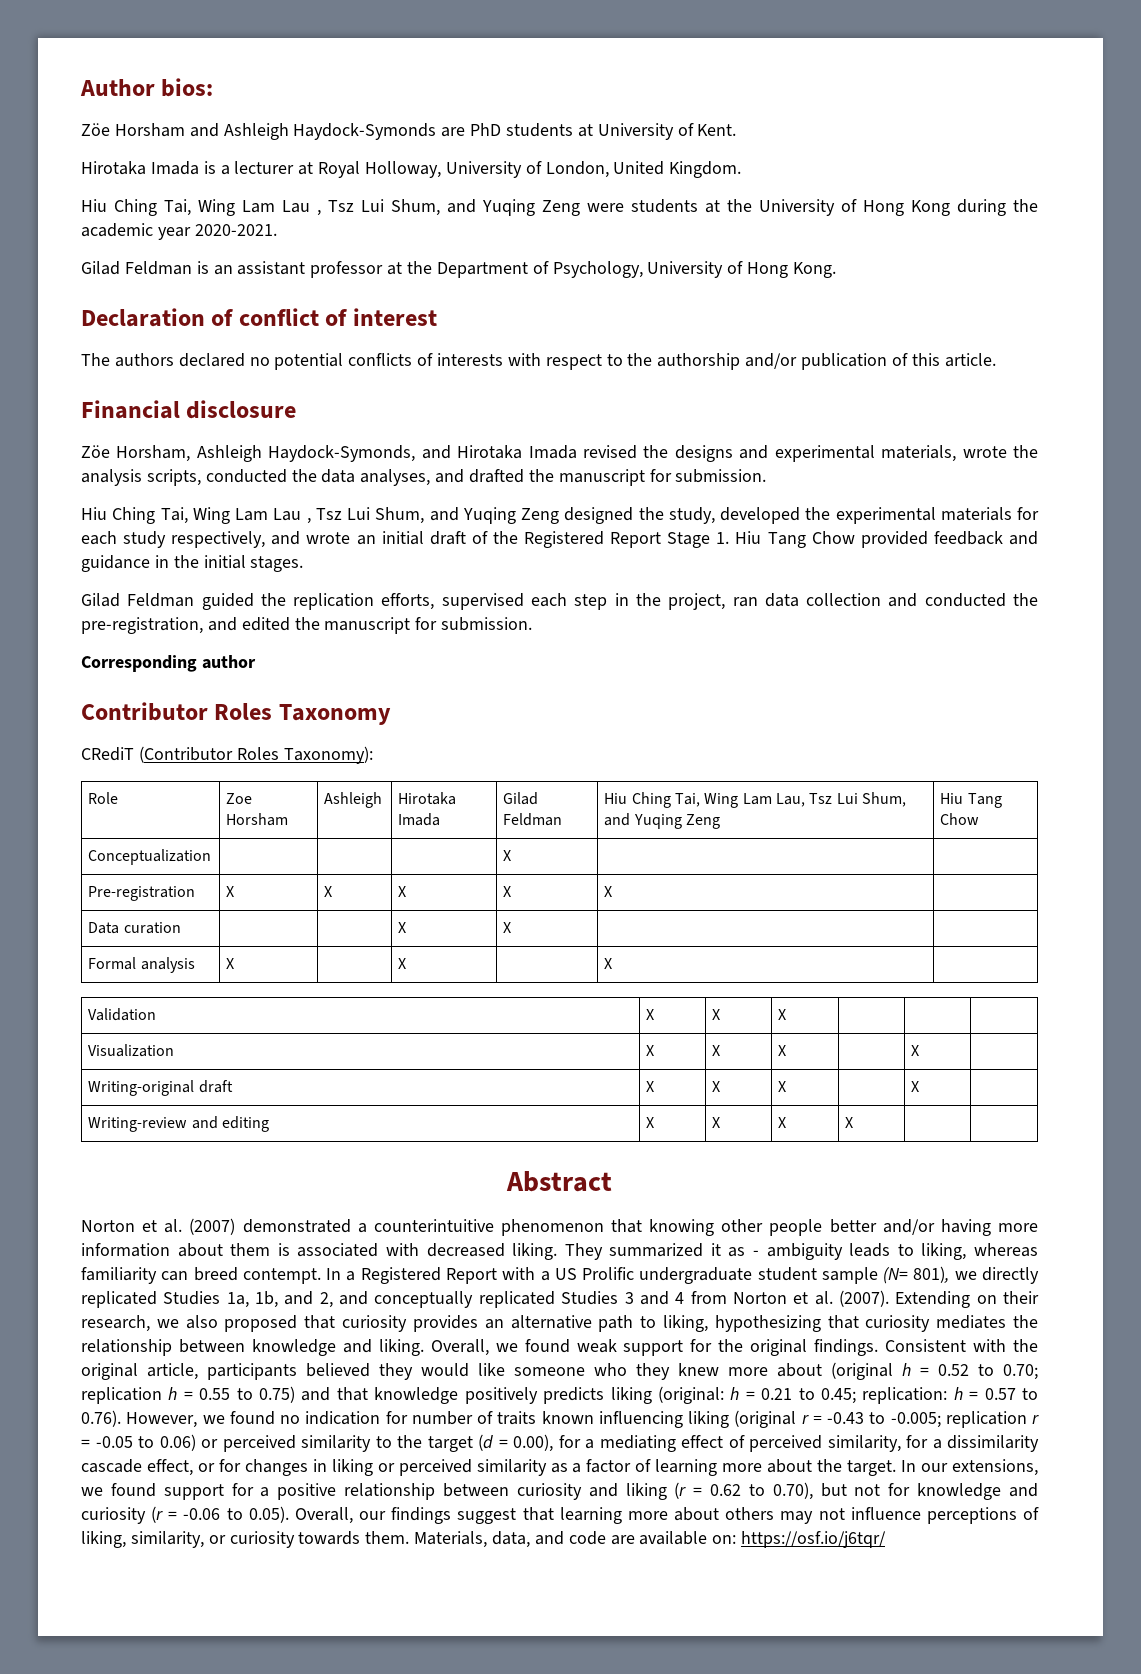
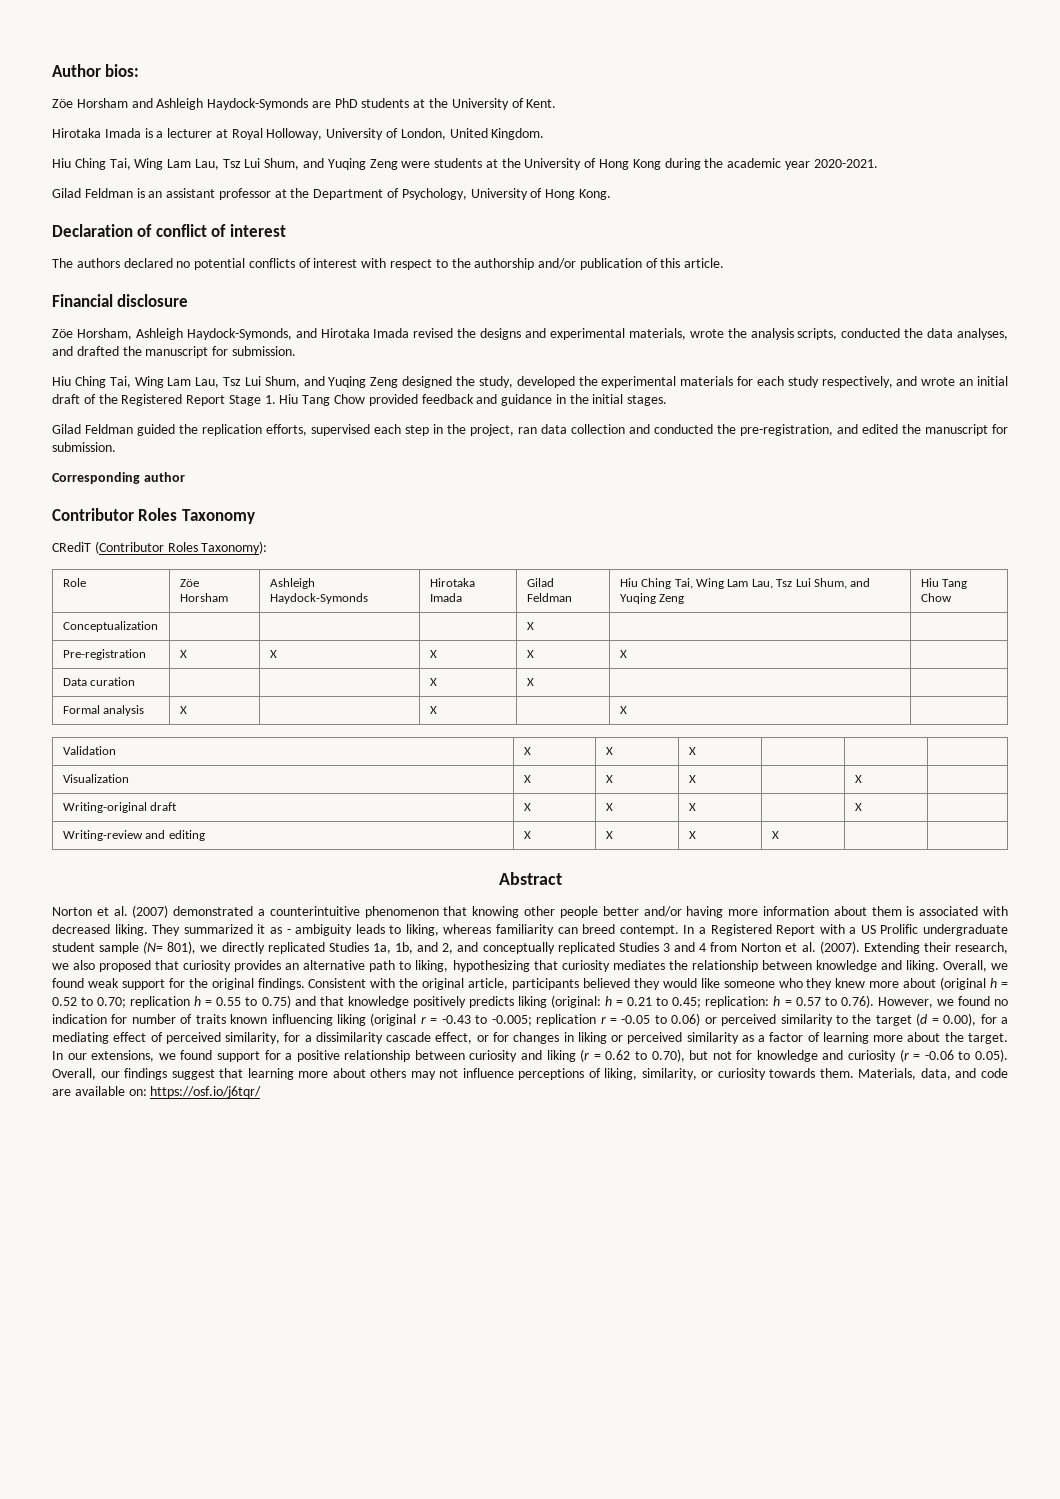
- Zöe Horsham and Ashleigh Haydock-Symonds are PhD students at University of Kent.
+ Zöe Horsham and Ashleigh Haydock-Symonds are PhD students at the University of Kent.
- Hiu Ching Tai, Wing Lam Lau , Tsz Lui Shum, and Yuqing Zeng were students at the University of Hong Kong during the academic year 2020-2021.
+ Hiu Ching Tai, Wing Lam Lau, Tsz Lui Shum, and Yuqing Zeng were students at the University of Hong Kong during the academic year 2020-2021.
- The authors declared no potential conflicts of interests with respect to the authorship and/or publication of this article.
+ The authors declared no potential conflicts of interest with respect to the authorship and/or publication of this article.
- Hiu Ching Tai, Wing Lam Lau , Tsz Lui Shum, and Yuqing Zeng designed the study, developed the experimental materials for each study respectively, and wrote an initial draft of the Registered Report Stage 1. Hiu Tang Chow provided feedback and guidance in the initial stages.
+ Hiu Ching Tai, Wing Lam Lau, Tsz Lui Shum, and Yuqing Zeng designed the study, developed the experimental materials for each study respectively, and wrote an initial draft of the Registered Report Stage 1. Hiu Tang Chow provided feedback and guidance in the initial stages.
- Role | Zoe Horsham | Ashleigh | Hirotaka Imada | Gilad Feldman | Hiu Ching Tai, Wing Lam Lau, Tsz Lui Shum, and Yuqing Zeng | Hiu Tang Chow
+ Role | Zöe Horsham | Ashleigh Haydock-Symonds | Hirotaka Imada | Gilad Feldman | Hiu Ching Tai, Wing Lam Lau, Tsz Lui Shum, and Yuqing Zeng | Hiu Tang Chow
- Extending on their research, we also proposed that curiosity provides an alternative path to liking, hypothesizing that curiosity mediates the relationship between knowledge and liking.
+ Extending their research, we also proposed that curiosity provides an alternative path to liking, hypothesizing that curiosity mediates the relationship between knowledge and liking.

